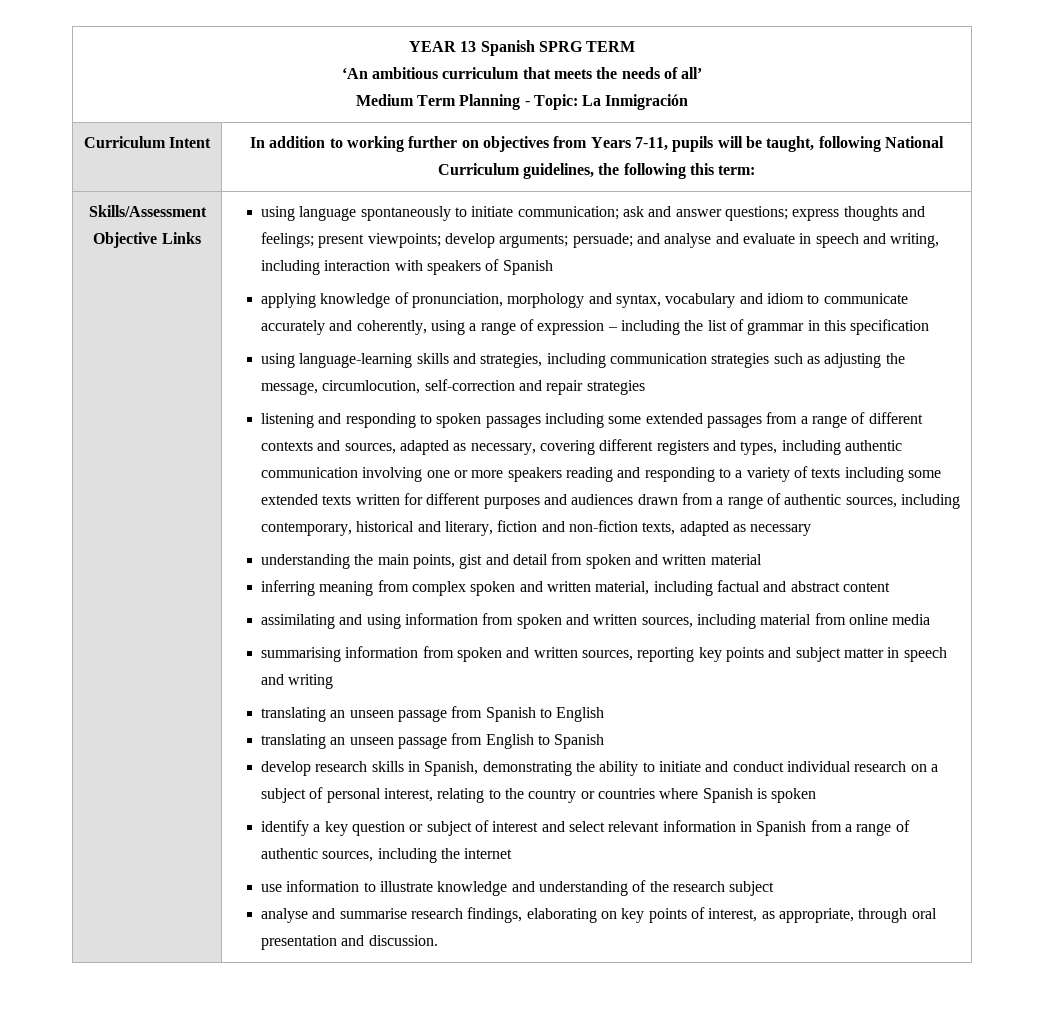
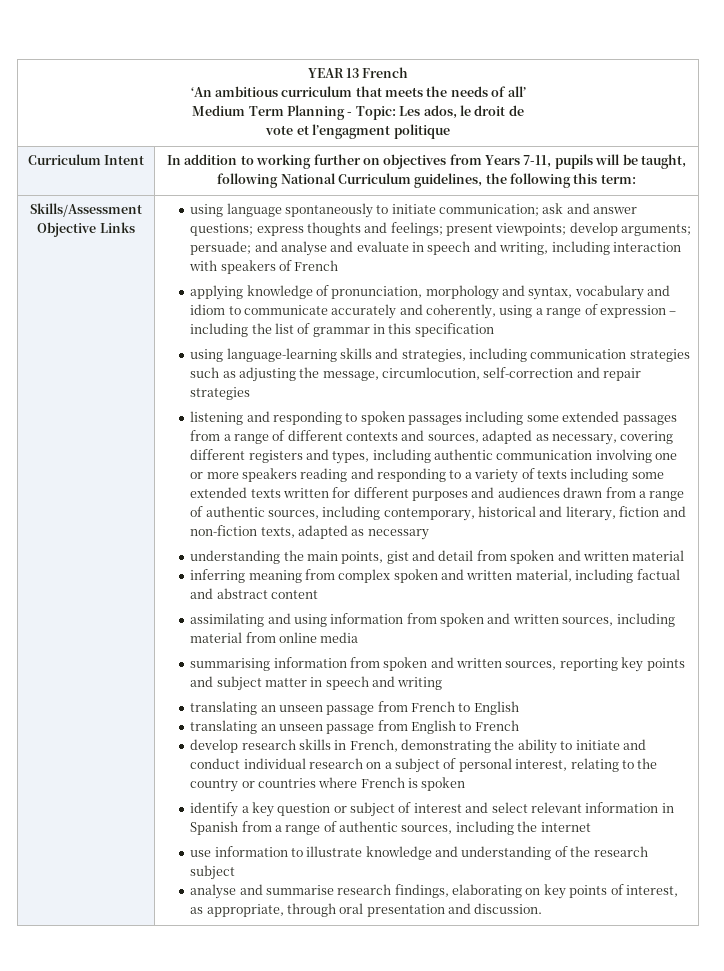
- YEAR 13 Spanish SPRG TERM
+ YEAR 13 French
  ‘An ambitious curriculum that meets the needs of all’
- Medium Term Planning - Topic: La Inmigración
+ Medium Term Planning - Topic: Les ados, le droit de
+ vote et l’engagment politique
- using language spontaneously to initiate communication; ask and answer questions; express thoughts and feelings; present viewpoints; develop arguments; persuade; and analyse and evaluate in speech and writing, including interaction with speakers of Spanish
+ using language spontaneously to initiate communication; ask and answer questions; express thoughts and feelings; present viewpoints; develop arguments; persuade; and analyse and evaluate in speech and writing, including interaction with speakers of French
- translating an unseen passage from Spanish to English
+ translating an unseen passage from French to English
- translating an unseen passage from English to Spanish
+ translating an unseen passage from English to French
- develop research skills in Spanish, demonstrating the ability to initiate and conduct individual research on a subject of personal interest, relating to the country or countries where Spanish is spoken
+ develop research skills in French, demonstrating the ability to initiate and conduct individual research on a subject of personal interest, relating to the country or countries where French is spoken

